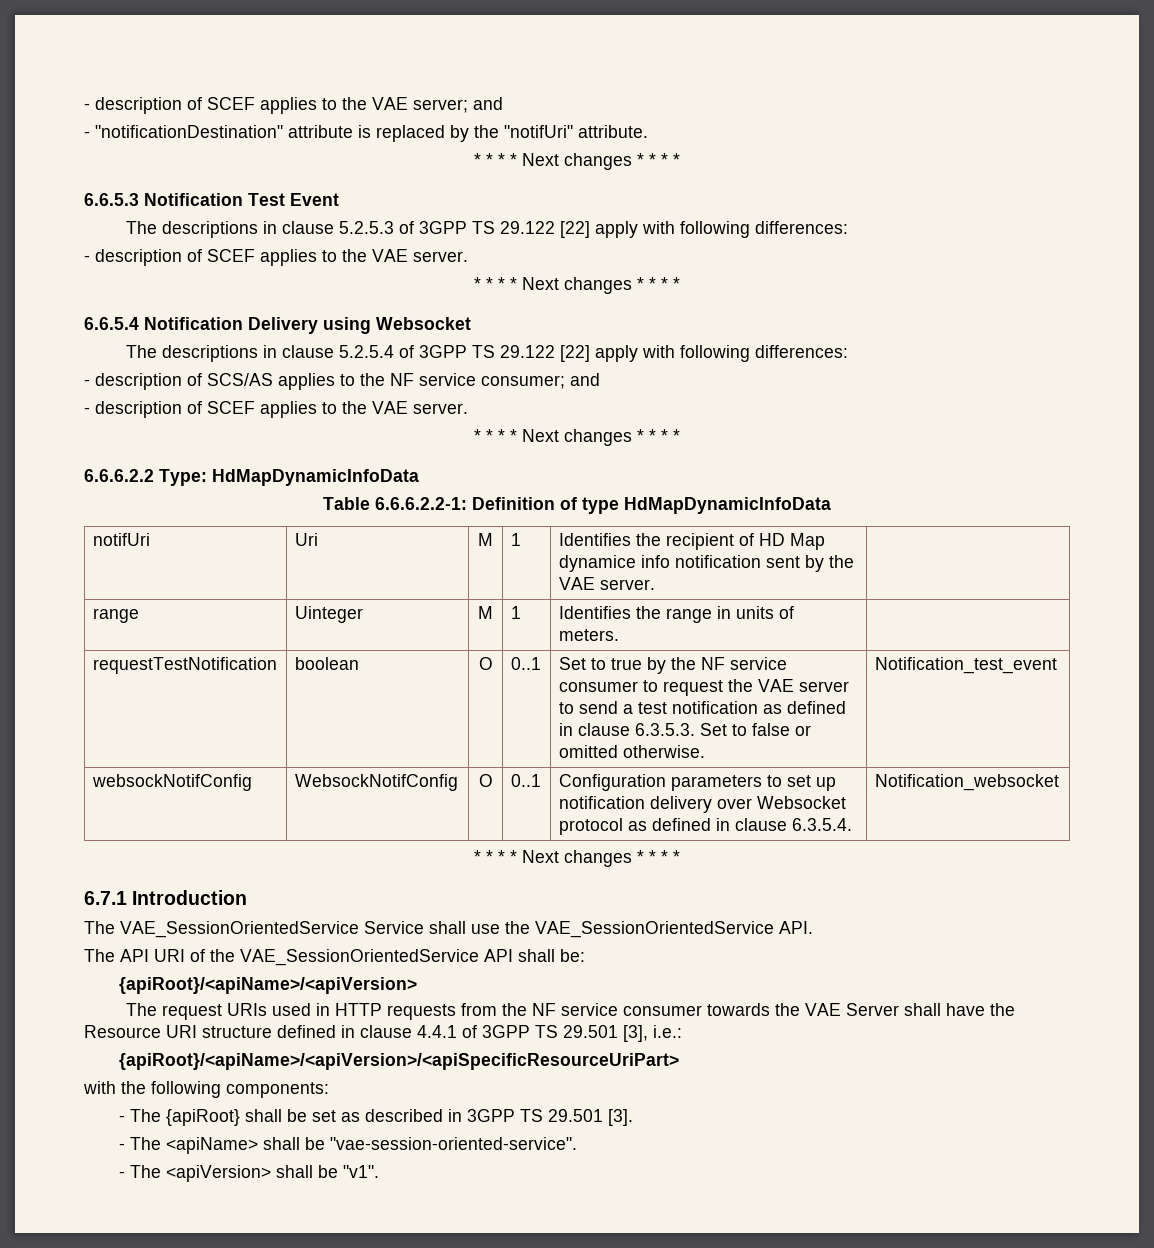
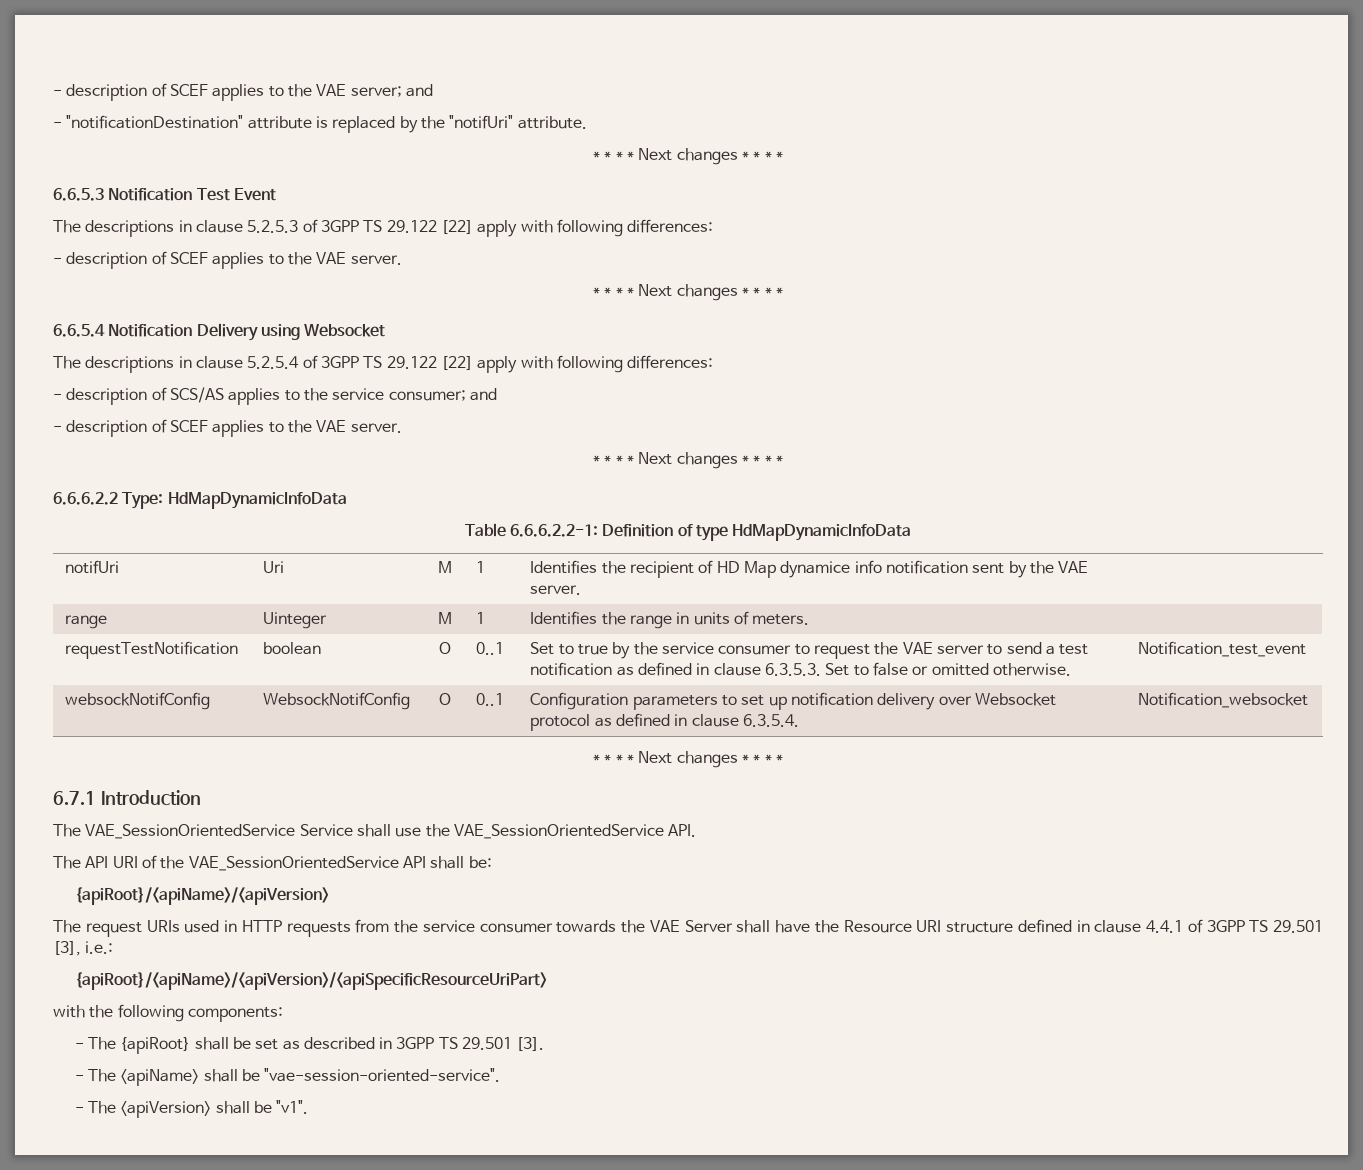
- - description of SCS/AS applies to the NF service consumer; and
+ - description of SCS/AS applies to the service consumer; and
- requestTestNotification | boolean | O | 0..1 | Set to true by the NF service consumer to request the VAE server to send a test notification as defined in clause 6.3.5.3. Set to false or omitted otherwise. | Notification_test_event
+ requestTestNotification | boolean | O | 0..1 | Set to true by the service consumer to request the VAE server to send a test notification as defined in clause 6.3.5.3. Set to false or omitted otherwise. | Notification_test_event
- The request URIs used in HTTP requests from the NF service consumer towards the VAE Server shall have the Resource URI structure defined in clause 4.4.1 of 3GPP TS 29.501 [3], i.e.:
+ The request URIs used in HTTP requests from the service consumer towards the VAE Server shall have the Resource URI structure defined in clause 4.4.1 of 3GPP TS 29.501 [3], i.e.:

